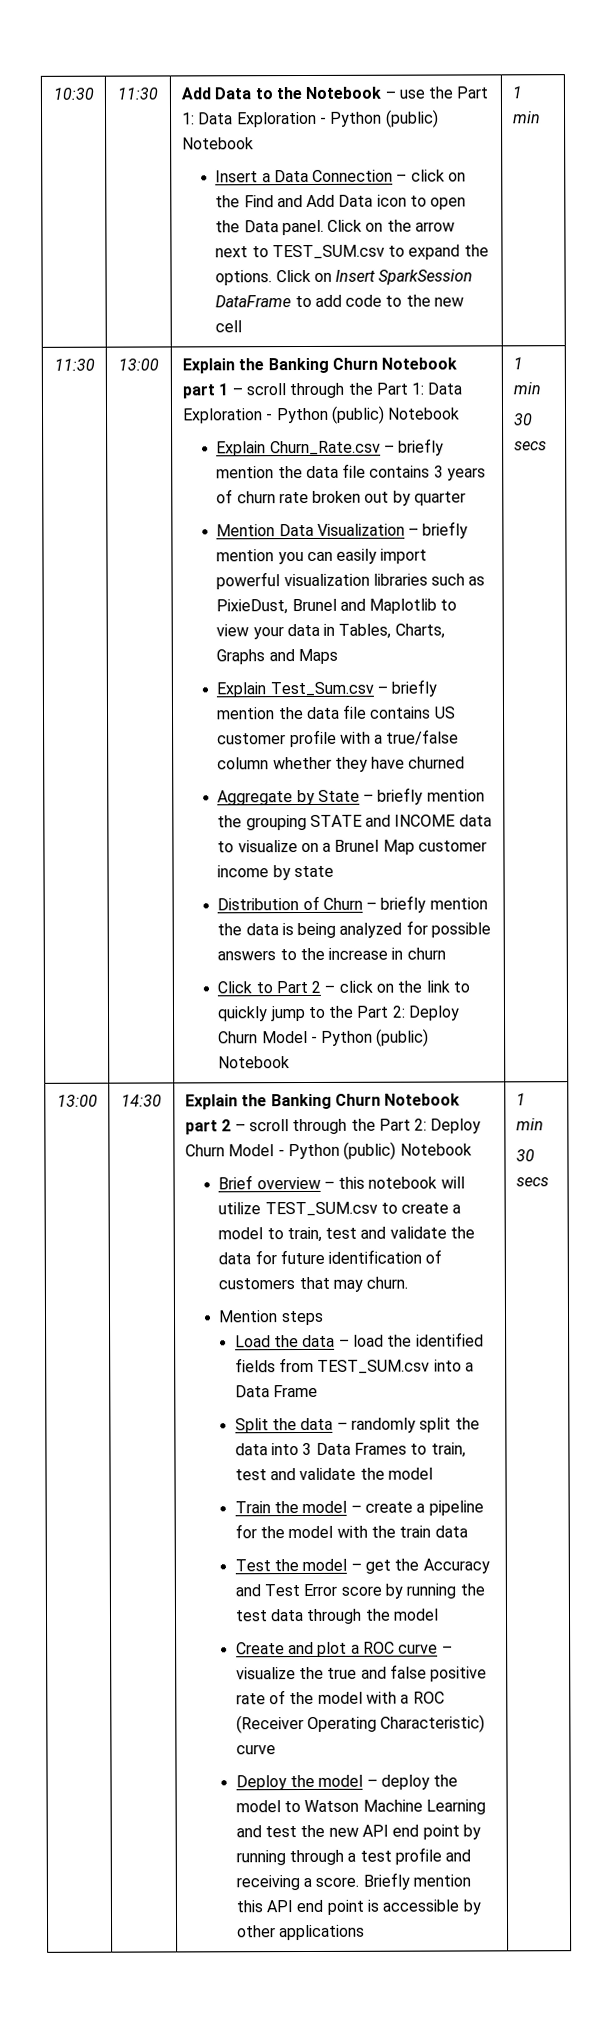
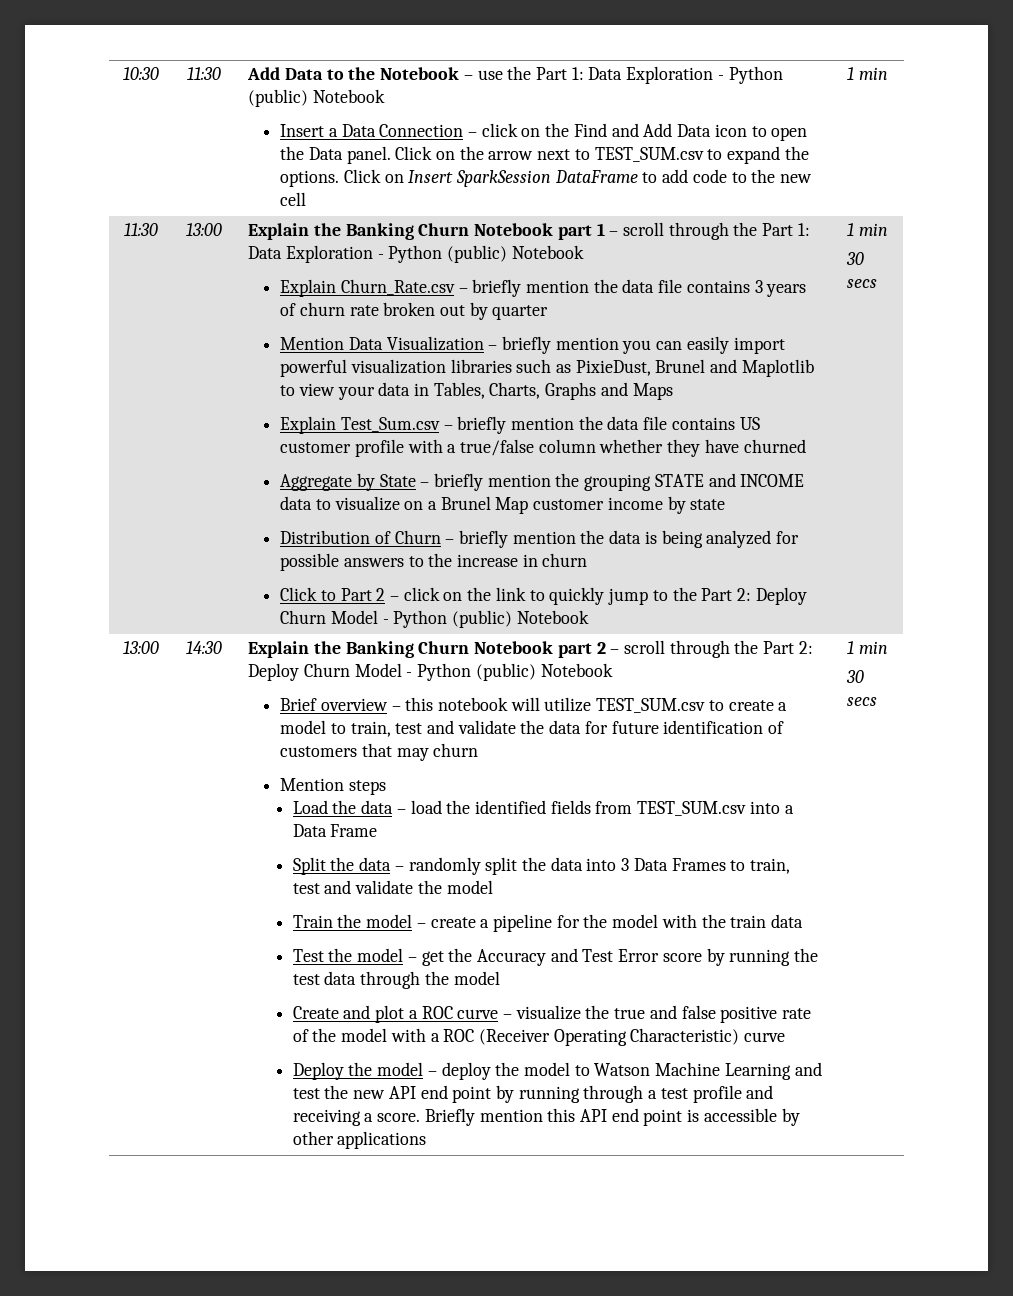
- Brief overview – this notebook will utilize TEST_SUM.csv to create a model to train, test and validate the data for future identification of customers that may churn.
+ Brief overview – this notebook will utilize TEST_SUM.csv to create a model to train, test and validate the data for future identification of customers that may churn

